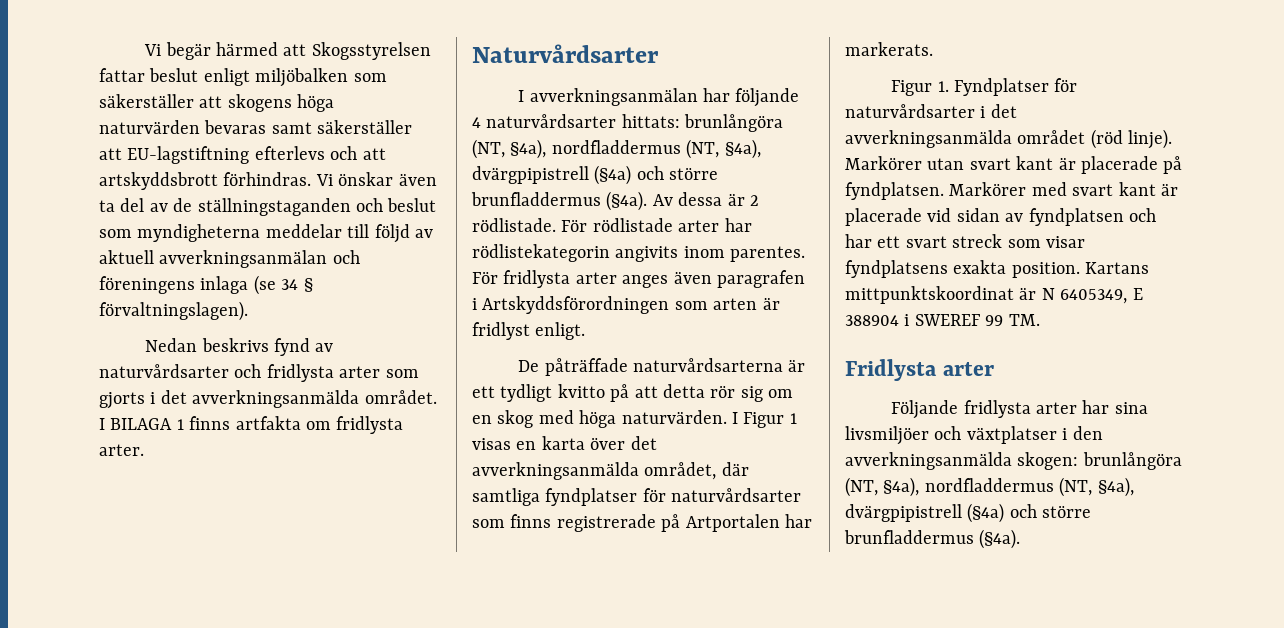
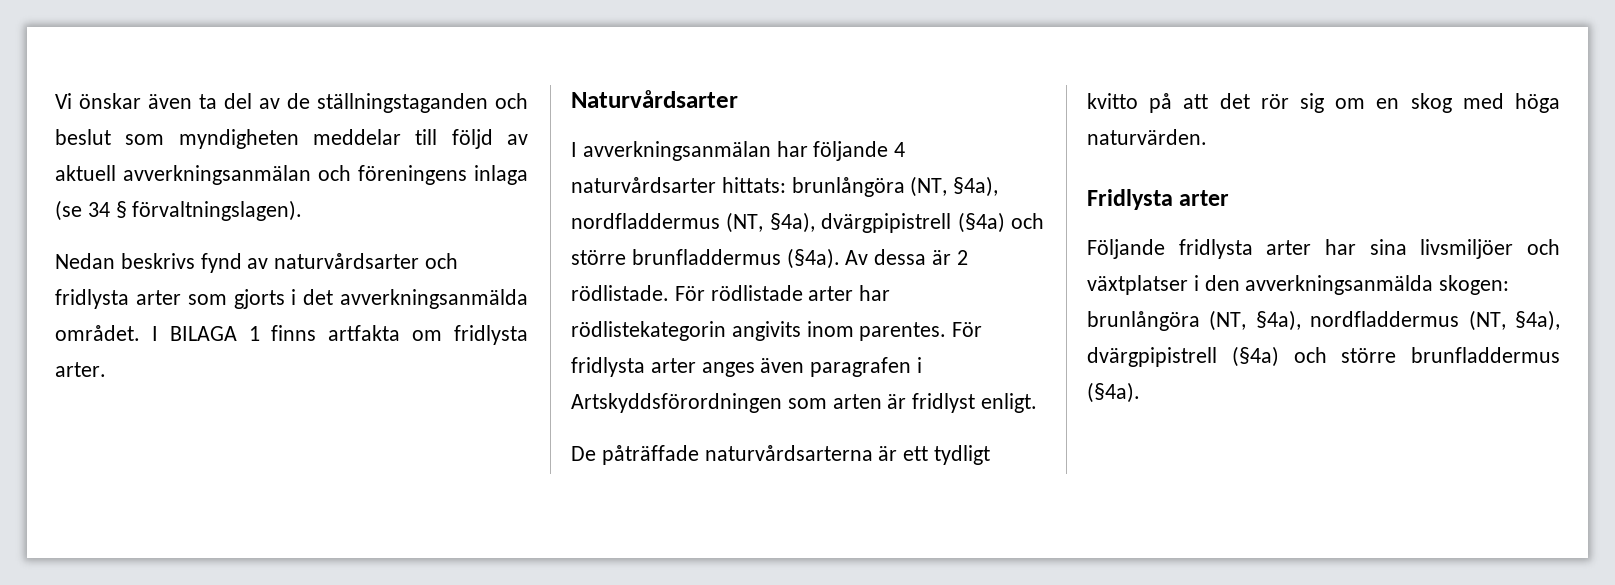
- Vi begär härmed att Skogsstyrelsen fattar beslut enligt miljöbalken som säkerställer att skogens höga naturvärden bevaras samt säkerställer att EU-lagstiftning efterlevs och att artskyddsbrott förhindras. Vi önskar även ta del av de ställningstaganden och beslut som myndigheterna meddelar till följd av aktuell avverkningsanmälan och föreningens inlaga (se 34 § förvaltningslagen).
+ Vi önskar även ta del av de ställningstaganden och beslut som myndigheten meddelar till följd av aktuell avverkningsanmälan och föreningens inlaga (se 34 § förvaltningslagen).
- De påträffade naturvårdsarterna är ett tydligt kvitto på att detta rör sig om en skog med höga naturvärden. I Figur 1 visas en karta över det avverkningsanmälda området, där samtliga fyndplatser för naturvårdsarter som finns registrerade på Artportalen har markerats.
- Figur 1. Fyndplatser för naturvårdsarter i det avverkningsanmälda området (röd linje). Markörer utan svart kant är placerade på fyndplatsen. Markörer med svart kant är placerade vid sidan av fyndplatsen och har ett svart streck som visar fyndplatsens exakta position. Kartans mittpunktskoordinat är N 6405349, E 388904 i SWEREF 99 TM.
+ De påträffade naturvårdsarterna är ett tydligt kvitto på att det rör sig om en skog med höga naturvärden.

